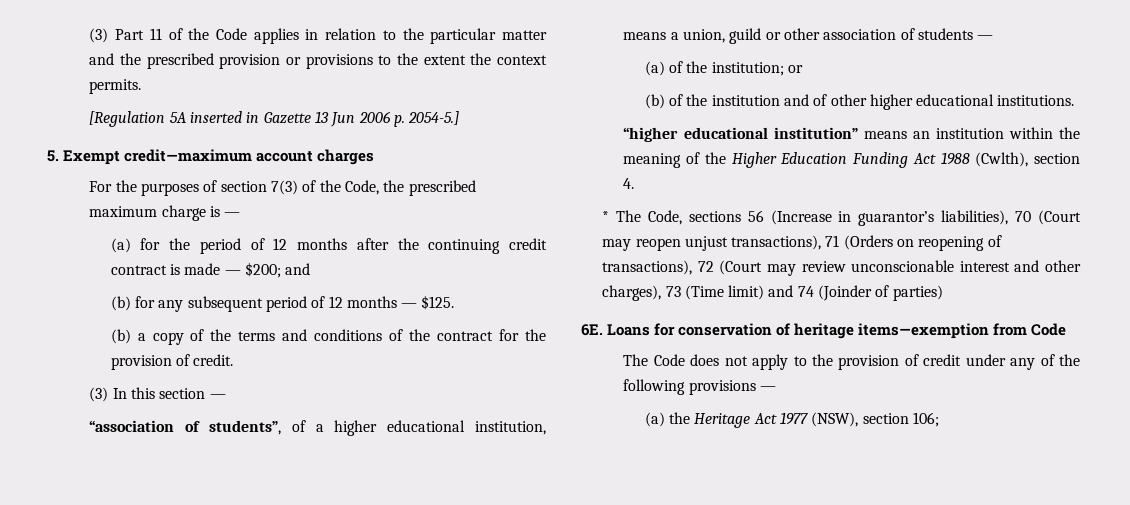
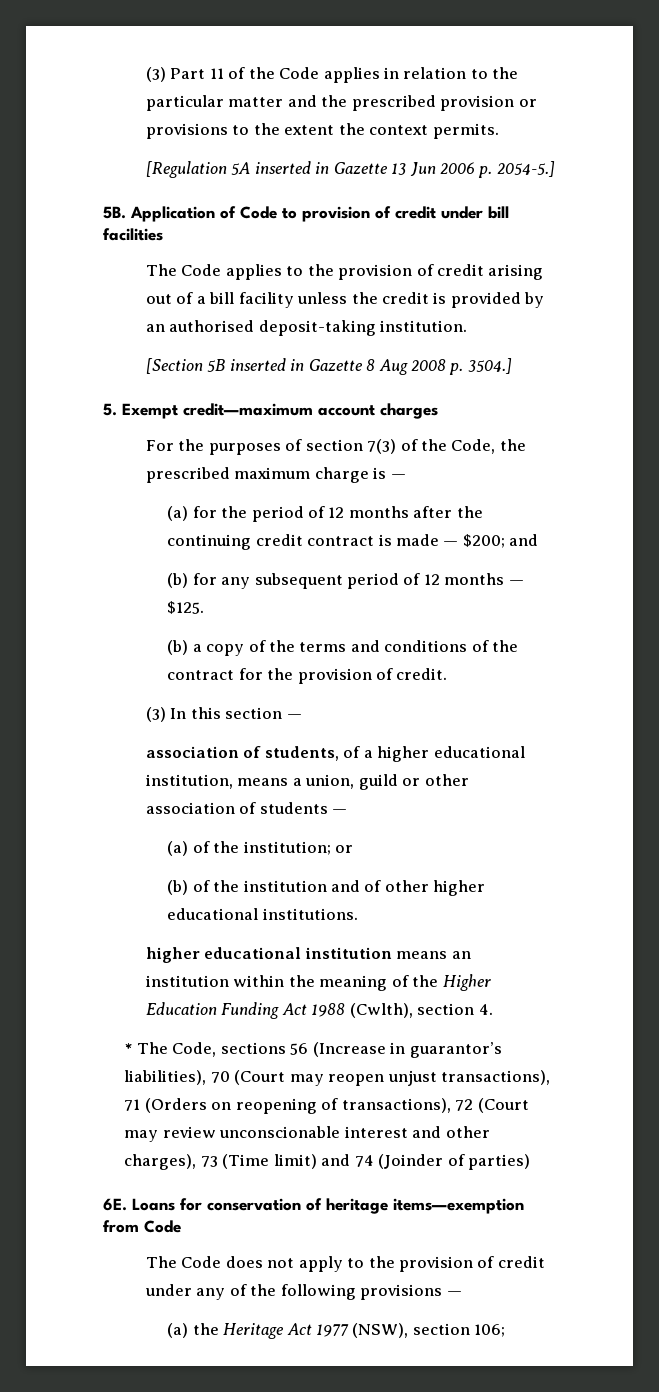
+ 5B. Application of Code to provision of credit under bill facilities
+ The Code applies to the provision of credit arising out of a bill facility unless the credit is provided by an authorised deposit-taking institution.
+ [Section 5B inserted in Gazette 8 Aug 2008 p. 3504.]
- “association of students”, of a higher educational institution, means a union, guild or other association of students —
+ association of students, of a higher educational institution, means a union, guild or other association of students —
- “higher educational institution” means an institution within the meaning of the Higher Education Funding Act 1988 (Cwlth), section 4.
+ higher educational institution means an institution within the meaning of the Higher Education Funding Act 1988 (Cwlth), section 4.

